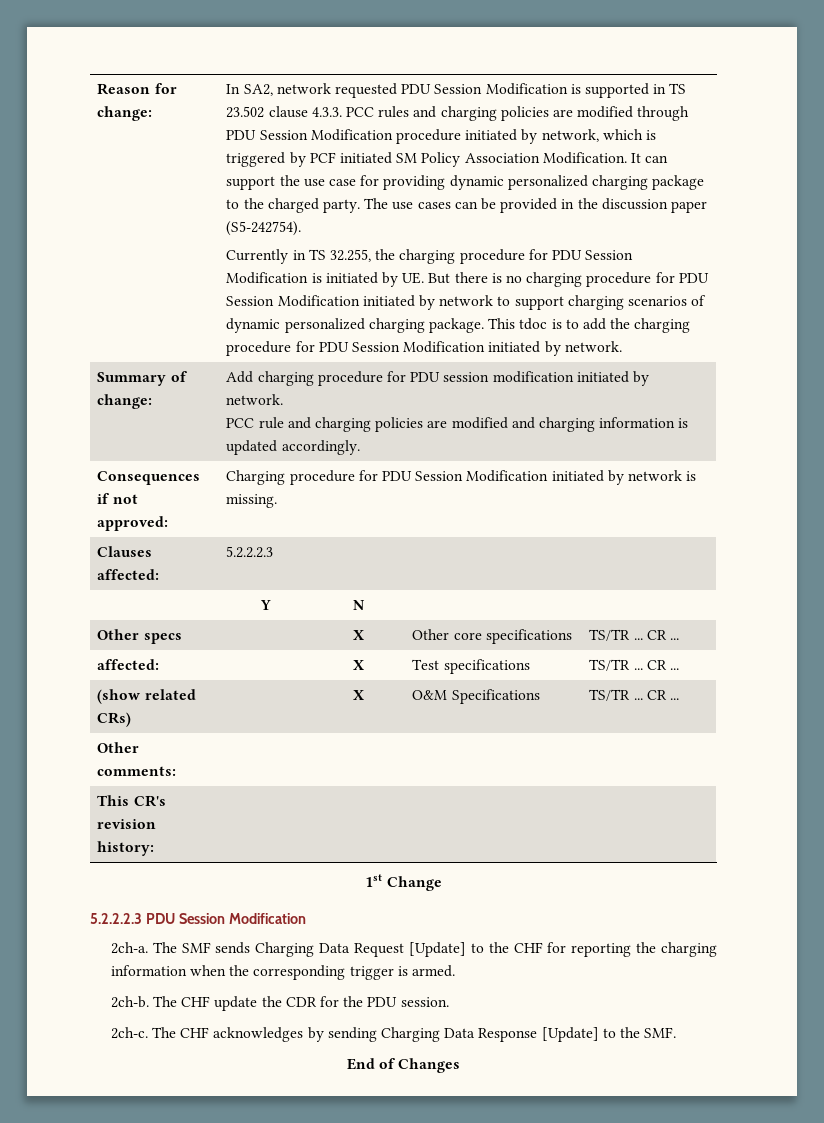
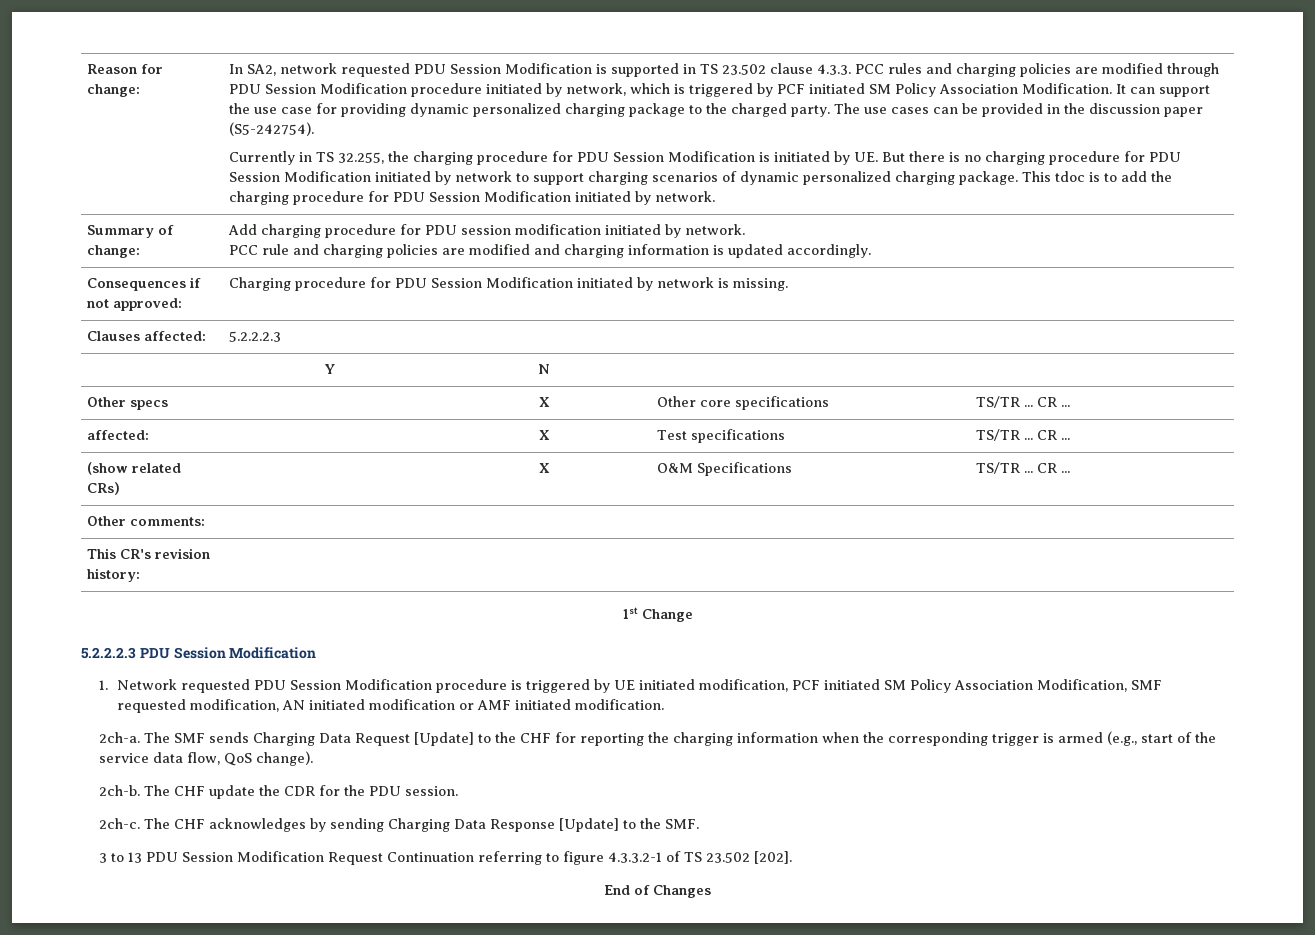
+ 1. Network requested PDU Session Modification procedure is triggered by UE initiated modification, PCF initiated SM Policy Association Modification, SMF requested modification, AN initiated modification or AMF initiated modification.
- The SMF sends Charging Data Request [Update] to the CHF for reporting the charging information when the corresponding trigger is armed.
+ The SMF sends Charging Data Request [Update] to the CHF for reporting the charging information when the corresponding trigger is armed (e.g., start of the service data flow, QoS change).
+ 3 to 13 PDU Session Modification Request Continuation referring to figure 4.3.3.2-1 of TS 23.502 [202].

